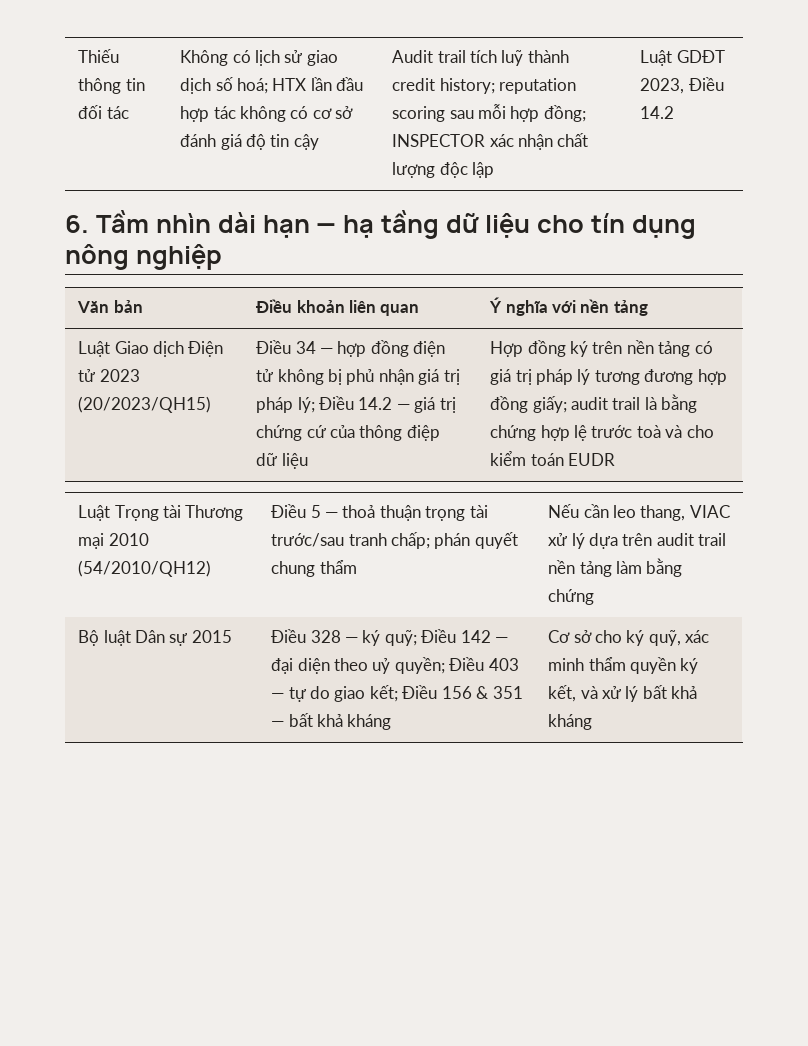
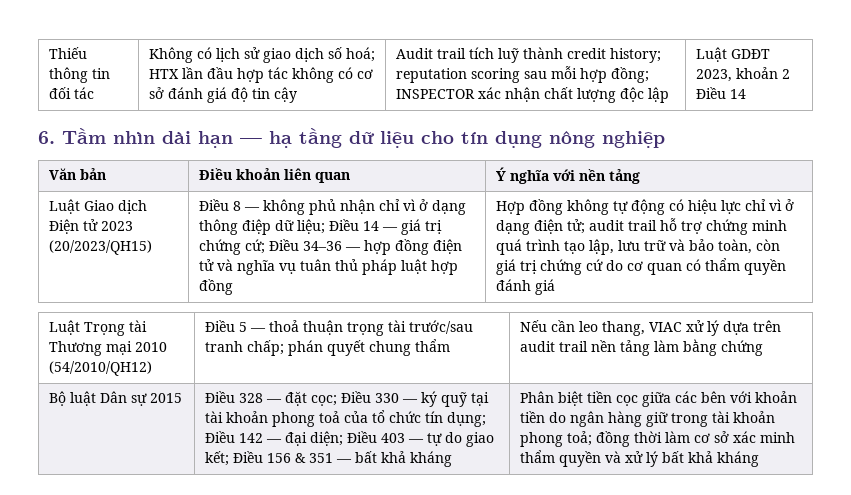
- Luật GDĐT 2023, Điều 14.2
+ Luật GDĐT 2023, khoản 2 Điều 14
- Điều 34 — hợp đồng điện tử không bị phủ nhận giá trị pháp lý; Điều 14.2 — giá trị chứng cứ của thông điệp dữ liệu | Hợp đồng ký trên nền tảng có giá trị pháp lý tương đương hợp đồng giấy; audit trail là bằng chứng hợp lệ trước toà và cho kiểm toán EUDR
+ Điều 8 — không phủ nhận chỉ vì ở dạng thông điệp dữ liệu; Điều 14 — giá trị chứng cứ; Điều 34–36 — hợp đồng điện tử và nghĩa vụ tuân thủ pháp luật hợp đồng | Hợp đồng không tự động có hiệu lực chỉ vì ở dạng điện tử; audit trail hỗ trợ chứng minh quá trình tạo lập, lưu trữ và bảo toàn, còn giá trị chứng cứ do cơ quan có thẩm quyền đánh giá
- Điều 328 — ký quỹ; Điều 142 — đại diện theo uỷ quyền; Điều 403 — tự do giao kết; Điều 156 & 351 — bất khả kháng
+ Điều 328 — đặt cọc; Điều 330 — ký quỹ tại tài khoản phong toả của tổ chức tín dụng; Điều 142 — đại diện; Điều 403 — tự do giao kết; Điều 156 & 351 — bất khả kháng
- Cơ sở cho ký quỹ, xác minh thẩm quyền ký kết, và xử lý bất khả kháng
+ Phân biệt tiền cọc giữa các bên với khoản tiền do ngân hàng giữ trong tài khoản phong toả; đồng thời làm cơ sở xác minh thẩm quyền và xử lý bất khả kháng

